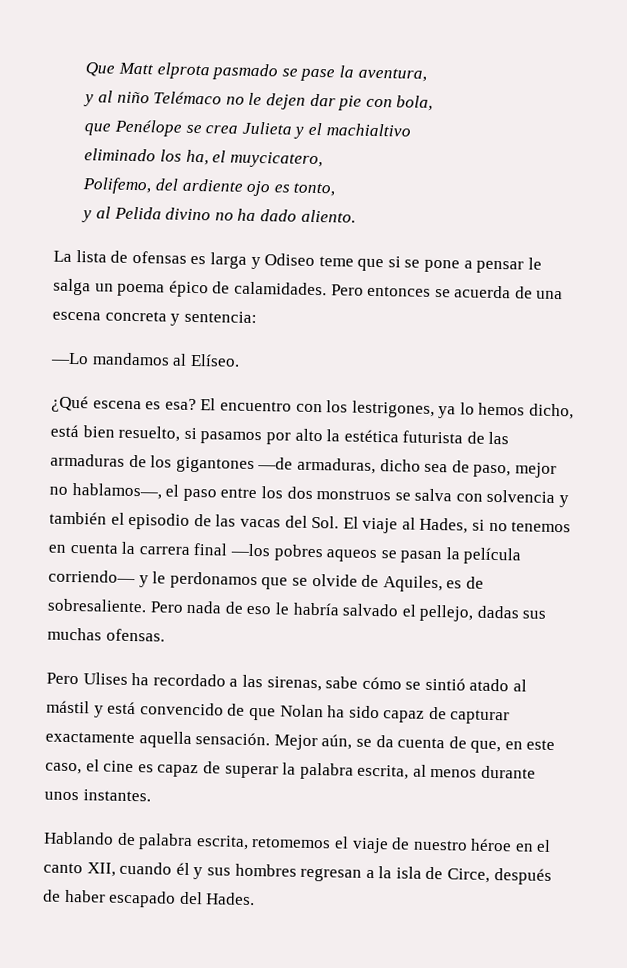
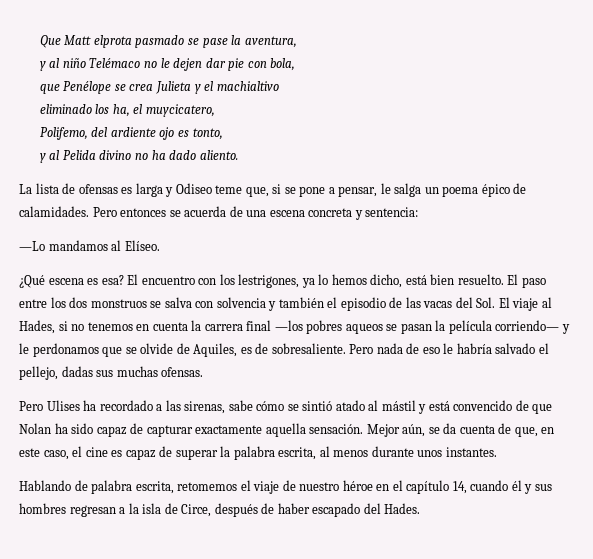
- La lista de ofensas es larga y Odiseo teme que si se pone a pensar le salga un poema épico de calamidades.
+ La lista de ofensas es larga y Odiseo teme que, si se pone a pensar, le salga un poema épico de calamidades.
- El encuentro con los lestrigones, ya lo hemos dicho, está bien resuelto, si pasamos por alto la estética futurista de las armaduras de los gigantones —de armaduras, dicho sea de paso, mejor no hablamos—, el paso entre los dos monstruos se salva con solvencia y también el episodio de las vacas del Sol. El viaje al Hades, si no tenemos en cuenta la carrera final —los pobres aqueos se pasan la película corriendo— y le perdonamos que se olvide de Aquiles, es de sobresaliente.
+ El encuentro con los lestrigones, ya lo hemos dicho, está bien resuelto. El paso entre los dos monstruos se salva con solvencia y también el episodio de las vacas del Sol. El viaje al Hades, si no tenemos en cuenta la carrera final —los pobres aqueos se pasan la película corriendo— y le perdonamos que se olvide de Aquiles, es de sobresaliente.
- Hablando de palabra escrita, retomemos el viaje de nuestro héroe en el canto XII, cuando él y sus hombres regresan a la isla de Circe, después de haber escapado del Hades.
+ Hablando de palabra escrita, retomemos el viaje de nuestro héroe en el capítulo 14, cuando él y sus hombres regresan a la isla de Circe, después de haber escapado del Hades.

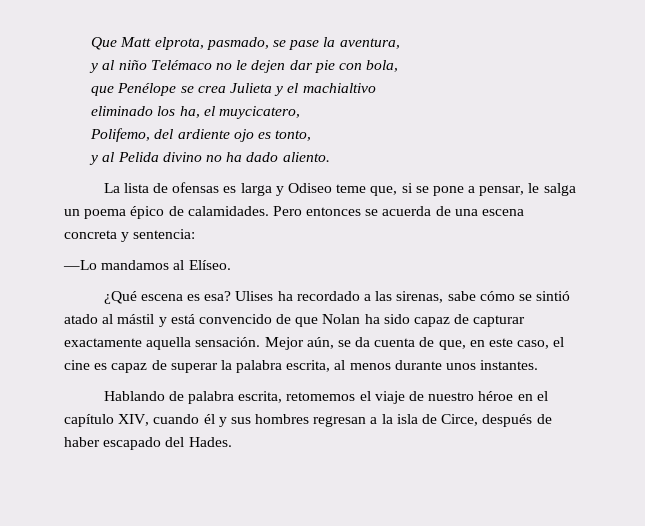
- Que Matt elprota pasmado se pase la aventura,
+ Que Matt elprota, pasmado, se pase la aventura,
- El encuentro con los lestrigones, ya lo hemos dicho, está bien resuelto. El paso entre los dos monstruos se salva con solvencia y también el episodio de las vacas del Sol. El viaje al Hades, si no tenemos en cuenta la carrera final —los pobres aqueos se pasan la película corriendo— y le perdonamos que se olvide de Aquiles, es de sobresaliente. Pero nada de eso le habría salvado el pellejo, dadas sus muchas ofensas.
- Pero Ulises ha recordado a las sirenas, sabe cómo se sintió atado al mástil y está convencido de que Nolan ha sido capaz de capturar exactamente aquella sensación.
+ Ulises ha recordado a las sirenas, sabe cómo se sintió atado al mástil y está convencido de que Nolan ha sido capaz de capturar exactamente aquella sensación.
- Hablando de palabra escrita, retomemos el viaje de nuestro héroe en el capítulo 14, cuando él y sus hombres regresan a la isla de Circe, después de haber escapado del Hades.
+ Hablando de palabra escrita, retomemos el viaje de nuestro héroe en el capítulo XIV, cuando él y sus hombres regresan a la isla de Circe, después de haber escapado del Hades.

